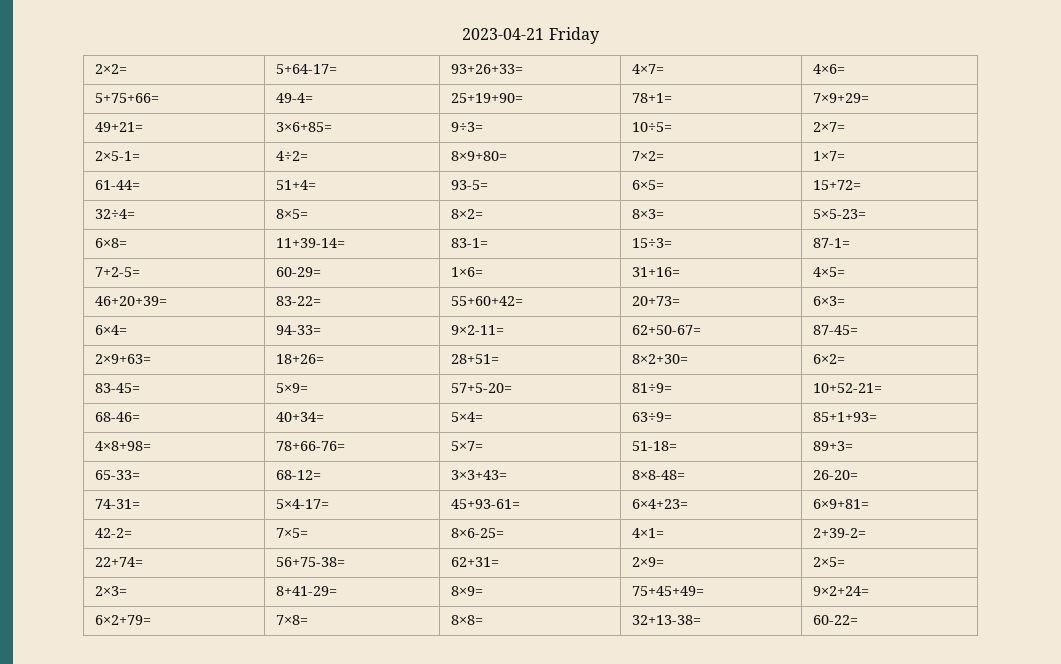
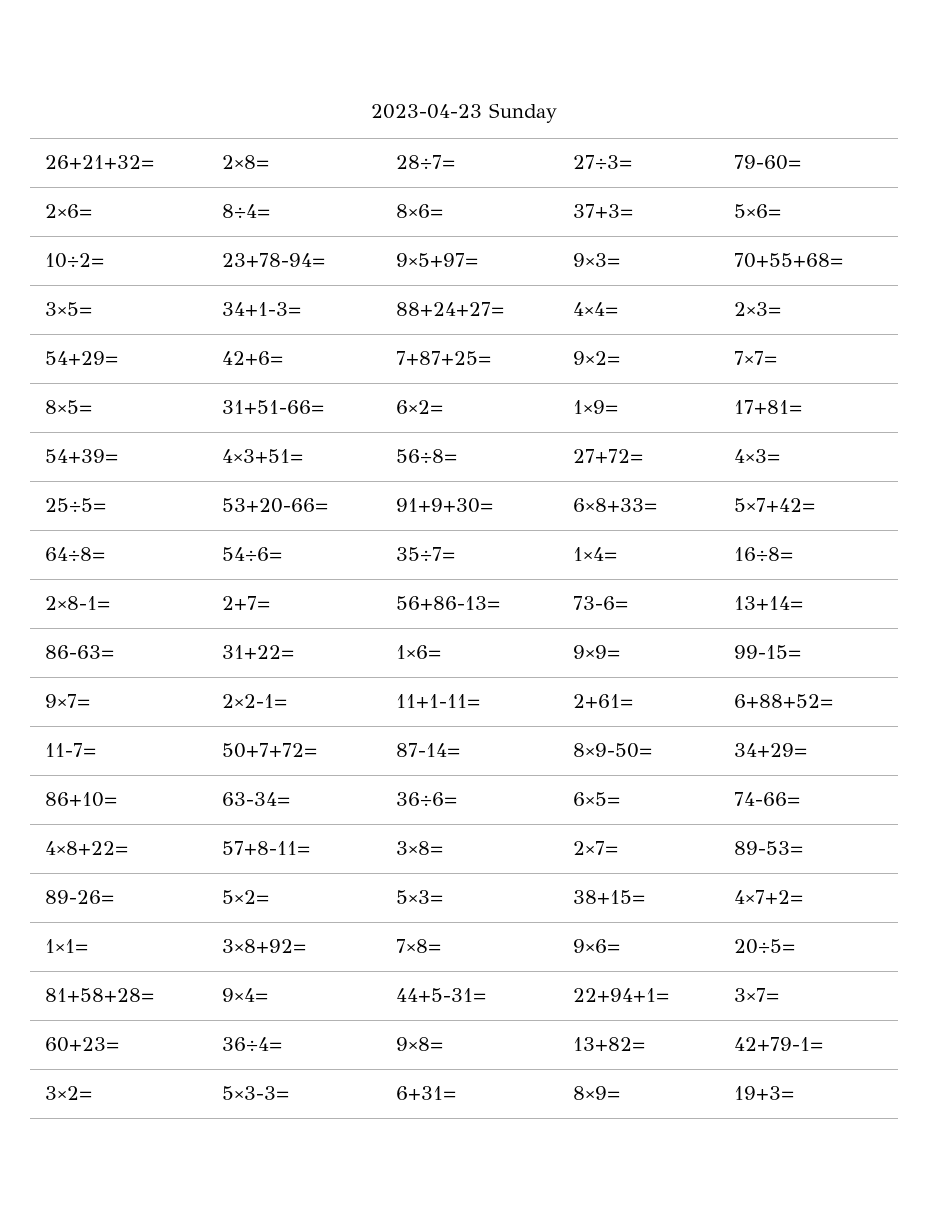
- 2023-04-21 Friday
- 2×2= | 5+64-17= | 93+26+33= | 4×7= | 4×6=
- 5+75+66= | 49-4= | 25+19+90= | 78+1= | 7×9+29=
- 49+21= | 3×6+85= | 9÷3= | 10÷5= | 2×7=
- 2×5-1= | 4÷2= | 8×9+80= | 7×2= | 1×7=
- 61-44= | 51+4= | 93-5= | 6×5= | 15+72=
- 32÷4= | 8×5= | 8×2= | 8×3= | 5×5-23=
- 6×8= | 11+39-14= | 83-1= | 15÷3= | 87-1=
- 7+2-5= | 60-29= | 1×6= | 31+16= | 4×5=
- 46+20+39= | 83-22= | 55+60+42= | 20+73= | 6×3=
- 6×4= | 94-33= | 9×2-11= | 62+50-67= | 87-45=
- 2×9+63= | 18+26= | 28+51= | 8×2+30= | 6×2=
- 83-45= | 5×9= | 57+5-20= | 81÷9= | 10+52-21=
- 68-46= | 40+34= | 5×4= | 63÷9= | 85+1+93=
- 4×8+98= | 78+66-76= | 5×7= | 51-18= | 89+3=
- 65-33= | 68-12= | 3×3+43= | 8×8-48= | 26-20=
- 74-31= | 5×4-17= | 45+93-61= | 6×4+23= | 6×9+81=
- 42-2= | 7×5= | 8×6-25= | 4×1= | 2+39-2=
- 22+74= | 56+75-38= | 62+31= | 2×9= | 2×5=
- 2×3= | 8+41-29= | 8×9= | 75+45+49= | 9×2+24=
- 6×2+79= | 7×8= | 8×8= | 32+13-38= | 60-22=
+ 2023-04-23 Sunday
+ 26+21+32= | 2×8= | 28÷7= | 27÷3= | 79-60=
+ 2×6= | 8÷4= | 8×6= | 37+3= | 5×6=
+ 10÷2= | 23+78-94= | 9×5+97= | 9×3= | 70+55+68=
+ 3×5= | 34+1-3= | 88+24+27= | 4×4= | 2×3=
+ 54+29= | 42+6= | 7+87+25= | 9×2= | 7×7=
+ 8×5= | 31+51-66= | 6×2= | 1×9= | 17+81=
+ 54+39= | 4×3+51= | 56÷8= | 27+72= | 4×3=
+ 25÷5= | 53+20-66= | 91+9+30= | 6×8+33= | 5×7+42=
+ 64÷8= | 54÷6= | 35÷7= | 1×4= | 16÷8=
+ 2×8-1= | 2+7= | 56+86-13= | 73-6= | 13+14=
+ 86-63= | 31+22= | 1×6= | 9×9= | 99-15=
+ 9×7= | 2×2-1= | 11+1-11= | 2+61= | 6+88+52=
+ 11-7= | 50+7+72= | 87-14= | 8×9-50= | 34+29=
+ 86+10= | 63-34= | 36÷6= | 6×5= | 74-66=
+ 4×8+22= | 57+8-11= | 3×8= | 2×7= | 89-53=
+ 89-26= | 5×2= | 5×3= | 38+15= | 4×7+2=
+ 1×1= | 3×8+92= | 7×8= | 9×6= | 20÷5=
+ 81+58+28= | 9×4= | 44+5-31= | 22+94+1= | 3×7=
+ 60+23= | 36÷4= | 9×8= | 13+82= | 42+79-1=
+ 3×2= | 5×3-3= | 6+31= | 8×9= | 19+3=

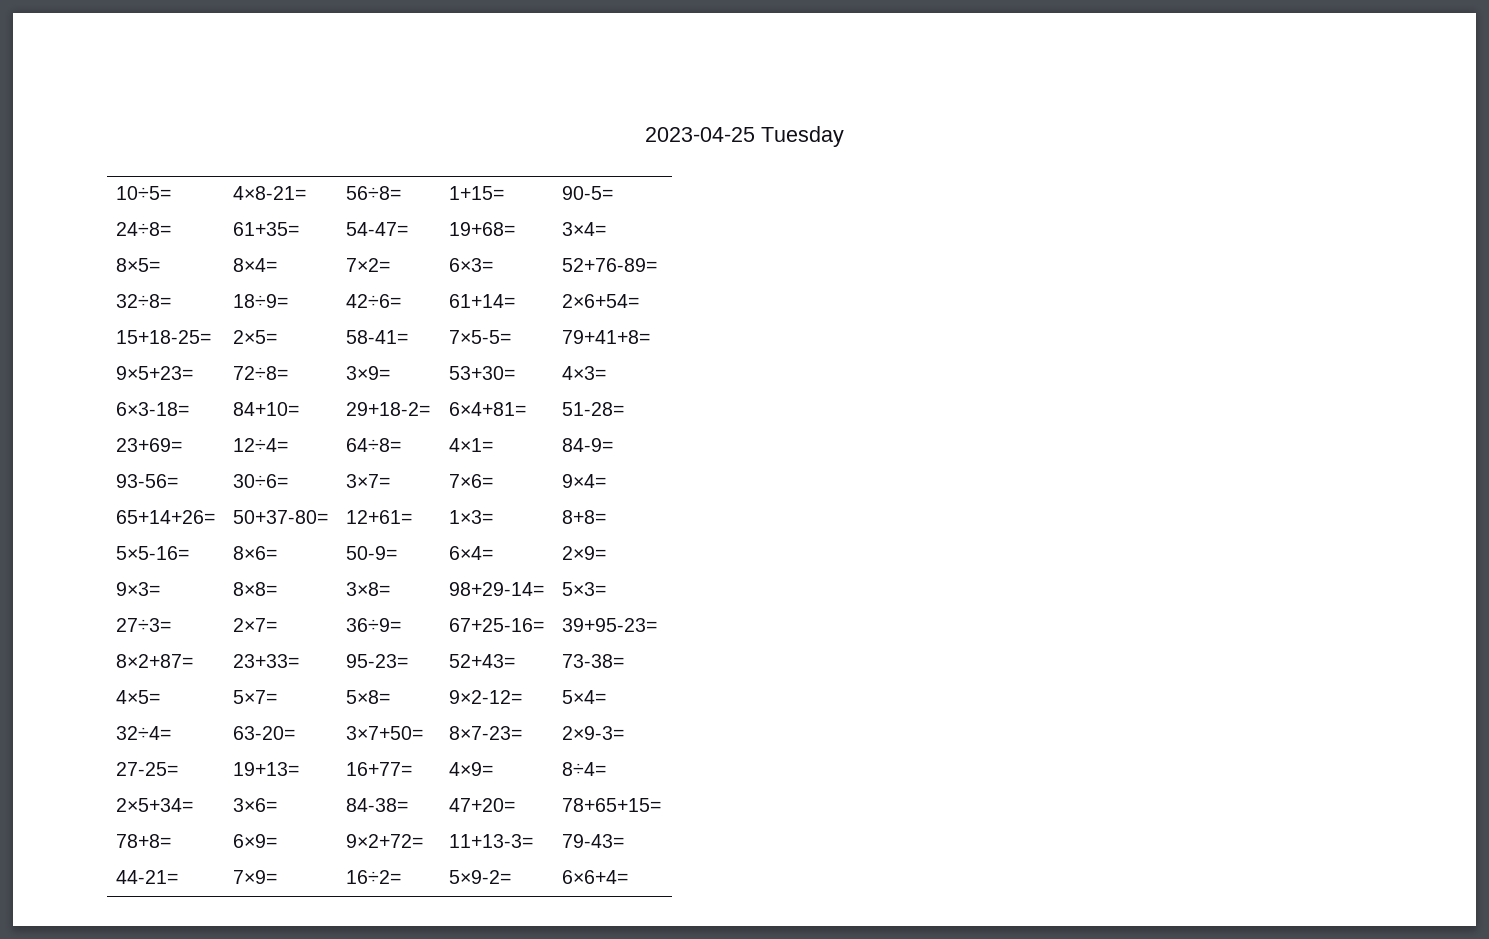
- 2023-04-23 Sunday
- 26+21+32= | 2×8= | 28÷7= | 27÷3= | 79-60=
- 2×6= | 8÷4= | 8×6= | 37+3= | 5×6=
- 10÷2= | 23+78-94= | 9×5+97= | 9×3= | 70+55+68=
- 3×5= | 34+1-3= | 88+24+27= | 4×4= | 2×3=
- 54+29= | 42+6= | 7+87+25= | 9×2= | 7×7=
- 8×5= | 31+51-66= | 6×2= | 1×9= | 17+81=
- 54+39= | 4×3+51= | 56÷8= | 27+72= | 4×3=
- 25÷5= | 53+20-66= | 91+9+30= | 6×8+33= | 5×7+42=
- 64÷8= | 54÷6= | 35÷7= | 1×4= | 16÷8=
- 2×8-1= | 2+7= | 56+86-13= | 73-6= | 13+14=
- 86-63= | 31+22= | 1×6= | 9×9= | 99-15=
- 9×7= | 2×2-1= | 11+1-11= | 2+61= | 6+88+52=
- 11-7= | 50+7+72= | 87-14= | 8×9-50= | 34+29=
- 86+10= | 63-34= | 36÷6= | 6×5= | 74-66=
- 4×8+22= | 57+8-11= | 3×8= | 2×7= | 89-53=
- 89-26= | 5×2= | 5×3= | 38+15= | 4×7+2=
- 1×1= | 3×8+92= | 7×8= | 9×6= | 20÷5=
- 81+58+28= | 9×4= | 44+5-31= | 22+94+1= | 3×7=
- 60+23= | 36÷4= | 9×8= | 13+82= | 42+79-1=
- 3×2= | 5×3-3= | 6+31= | 8×9= | 19+3=
+ 2023-04-25 Tuesday
+ 10÷5= | 4×8-21= | 56÷8= | 1+15= | 90-5=
+ 24÷8= | 61+35= | 54-47= | 19+68= | 3×4=
+ 8×5= | 8×4= | 7×2= | 6×3= | 52+76-89=
+ 32÷8= | 18÷9= | 42÷6= | 61+14= | 2×6+54=
+ 15+18-25= | 2×5= | 58-41= | 7×5-5= | 79+41+8=
+ 9×5+23= | 72÷8= | 3×9= | 53+30= | 4×3=
+ 6×3-18= | 84+10= | 29+18-2= | 6×4+81= | 51-28=
+ 23+69= | 12÷4= | 64÷8= | 4×1= | 84-9=
+ 93-56= | 30÷6= | 3×7= | 7×6= | 9×4=
+ 65+14+26= | 50+37-80= | 12+61= | 1×3= | 8+8=
+ 5×5-16= | 8×6= | 50-9= | 6×4= | 2×9=
+ 9×3= | 8×8= | 3×8= | 98+29-14= | 5×3=
+ 27÷3= | 2×7= | 36÷9= | 67+25-16= | 39+95-23=
+ 8×2+87= | 23+33= | 95-23= | 52+43= | 73-38=
+ 4×5= | 5×7= | 5×8= | 9×2-12= | 5×4=
+ 32÷4= | 63-20= | 3×7+50= | 8×7-23= | 2×9-3=
+ 27-25= | 19+13= | 16+77= | 4×9= | 8÷4=
+ 2×5+34= | 3×6= | 84-38= | 47+20= | 78+65+15=
+ 78+8= | 6×9= | 9×2+72= | 11+13-3= | 79-43=
+ 44-21= | 7×9= | 16÷2= | 5×9-2= | 6×6+4=

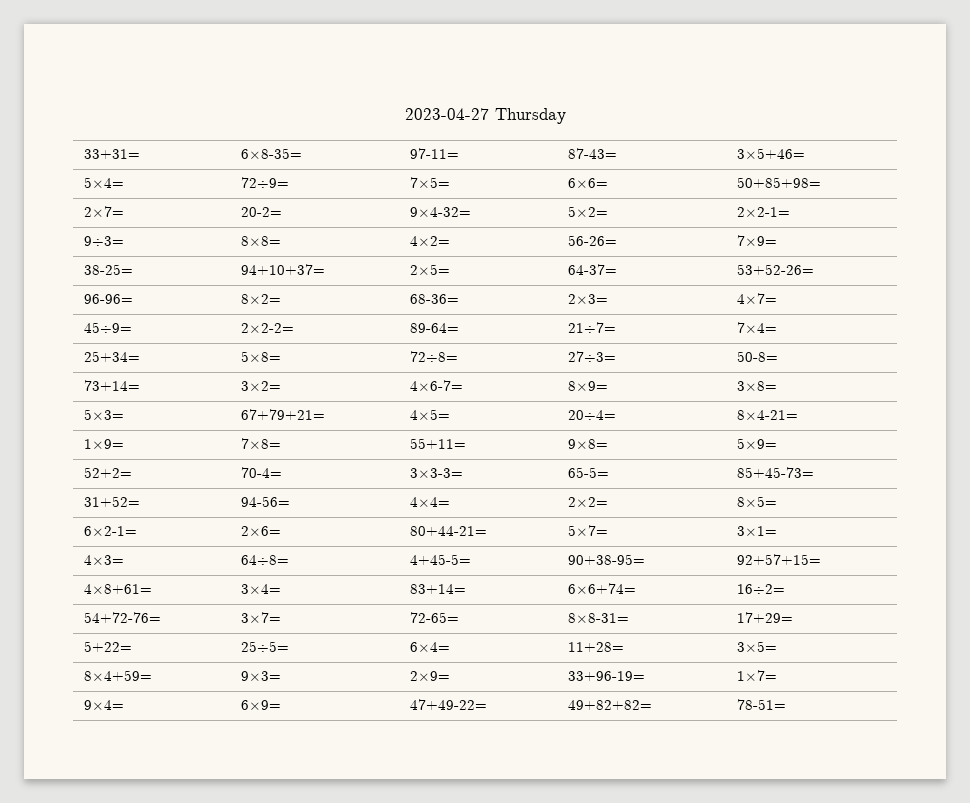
- 2023-04-25 Tuesday
- 10÷5= | 4×8-21= | 56÷8= | 1+15= | 90-5=
- 24÷8= | 61+35= | 54-47= | 19+68= | 3×4=
- 8×5= | 8×4= | 7×2= | 6×3= | 52+76-89=
- 32÷8= | 18÷9= | 42÷6= | 61+14= | 2×6+54=
- 15+18-25= | 2×5= | 58-41= | 7×5-5= | 79+41+8=
- 9×5+23= | 72÷8= | 3×9= | 53+30= | 4×3=
- 6×3-18= | 84+10= | 29+18-2= | 6×4+81= | 51-28=
- 23+69= | 12÷4= | 64÷8= | 4×1= | 84-9=
- 93-56= | 30÷6= | 3×7= | 7×6= | 9×4=
- 65+14+26= | 50+37-80= | 12+61= | 1×3= | 8+8=
- 5×5-16= | 8×6= | 50-9= | 6×4= | 2×9=
- 9×3= | 8×8= | 3×8= | 98+29-14= | 5×3=
- 27÷3= | 2×7= | 36÷9= | 67+25-16= | 39+95-23=
- 8×2+87= | 23+33= | 95-23= | 52+43= | 73-38=
- 4×5= | 5×7= | 5×8= | 9×2-12= | 5×4=
- 32÷4= | 63-20= | 3×7+50= | 8×7-23= | 2×9-3=
- 27-25= | 19+13= | 16+77= | 4×9= | 8÷4=
- 2×5+34= | 3×6= | 84-38= | 47+20= | 78+65+15=
- 78+8= | 6×9= | 9×2+72= | 11+13-3= | 79-43=
- 44-21= | 7×9= | 16÷2= | 5×9-2= | 6×6+4=
+ 2023-04-27 Thursday
+ 33+31= | 6×8-35= | 97-11= | 87-43= | 3×5+46=
+ 5×4= | 72÷9= | 7×5= | 6×6= | 50+85+98=
+ 2×7= | 20-2= | 9×4-32= | 5×2= | 2×2-1=
+ 9÷3= | 8×8= | 4×2= | 56-26= | 7×9=
+ 38-25= | 94+10+37= | 2×5= | 64-37= | 53+52-26=
+ 96-96= | 8×2= | 68-36= | 2×3= | 4×7=
+ 45÷9= | 2×2-2= | 89-64= | 21÷7= | 7×4=
+ 25+34= | 5×8= | 72÷8= | 27÷3= | 50-8=
+ 73+14= | 3×2= | 4×6-7= | 8×9= | 3×8=
+ 5×3= | 67+79+21= | 4×5= | 20÷4= | 8×4-21=
+ 1×9= | 7×8= | 55+11= | 9×8= | 5×9=
+ 52+2= | 70-4= | 3×3-3= | 65-5= | 85+45-73=
+ 31+52= | 94-56= | 4×4= | 2×2= | 8×5=
+ 6×2-1= | 2×6= | 80+44-21= | 5×7= | 3×1=
+ 4×3= | 64÷8= | 4+45-5= | 90+38-95= | 92+57+15=
+ 4×8+61= | 3×4= | 83+14= | 6×6+74= | 16÷2=
+ 54+72-76= | 3×7= | 72-65= | 8×8-31= | 17+29=
+ 5+22= | 25÷5= | 6×4= | 11+28= | 3×5=
+ 8×4+59= | 9×3= | 2×9= | 33+96-19= | 1×7=
+ 9×4= | 6×9= | 47+49-22= | 49+82+82= | 78-51=

